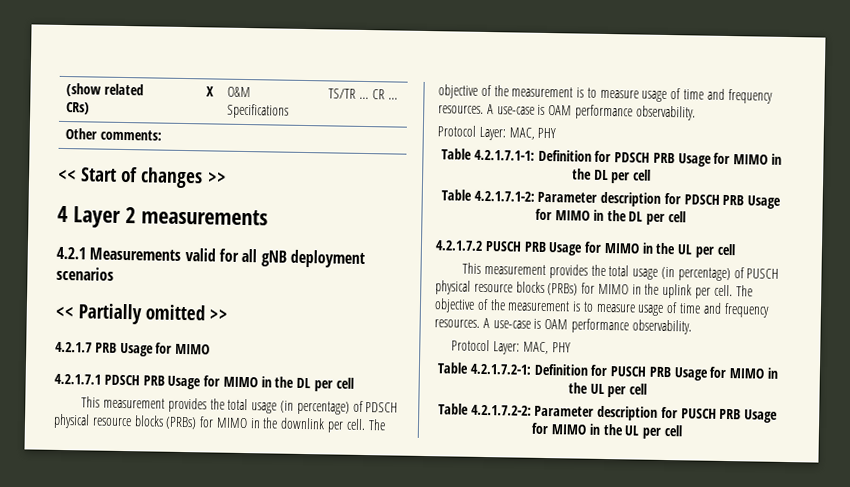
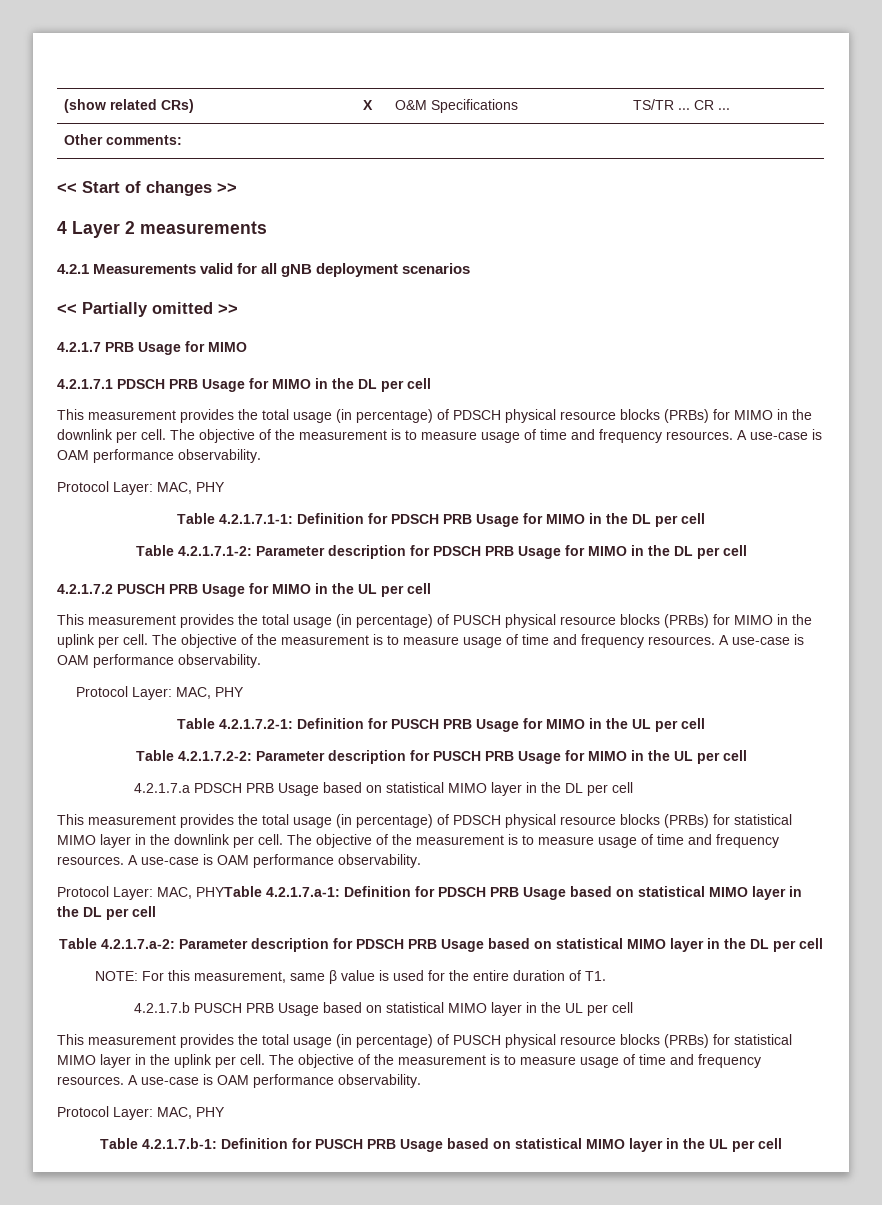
+ 4.2.1.7.a PDSCH PRB Usage based on statistical MIMO layer in the DL per cell
+ This measurement provides the total usage (in percentage) of PDSCH physical resource blocks (PRBs) for statistical MIMO layer in the downlink per cell. The objective of the measurement is to measure usage of time and frequency resources. A use-case is OAM performance observability.
+ Protocol Layer: MAC, PHYTable 4.2.1.7.a-1: Definition for PDSCH PRB Usage based on statistical MIMO layer in the DL per cell
+ Table 4.2.1.7.a-2: Parameter description for PDSCH PRB Usage based on statistical MIMO layer in the DL per cell
+ NOTE: For this measurement, same β value is used for the entire duration of T1.
+ 4.2.1.7.b PUSCH PRB Usage based on statistical MIMO layer in the UL per cell
+ This measurement provides the total usage (in percentage) of PUSCH physical resource blocks (PRBs) for statistical MIMO layer in the uplink per cell. The objective of the measurement is to measure usage of time and frequency resources. A use-case is OAM performance observability.
+ Protocol Layer: MAC, PHY
+ Table 4.2.1.7.b-1: Definition for PUSCH PRB Usage based on statistical MIMO layer in the UL per cell

